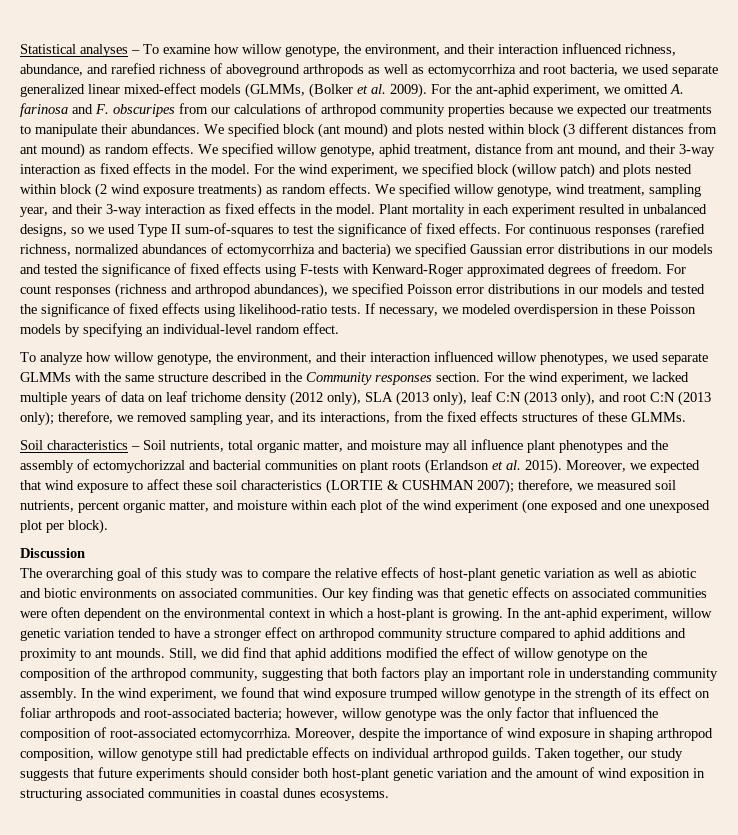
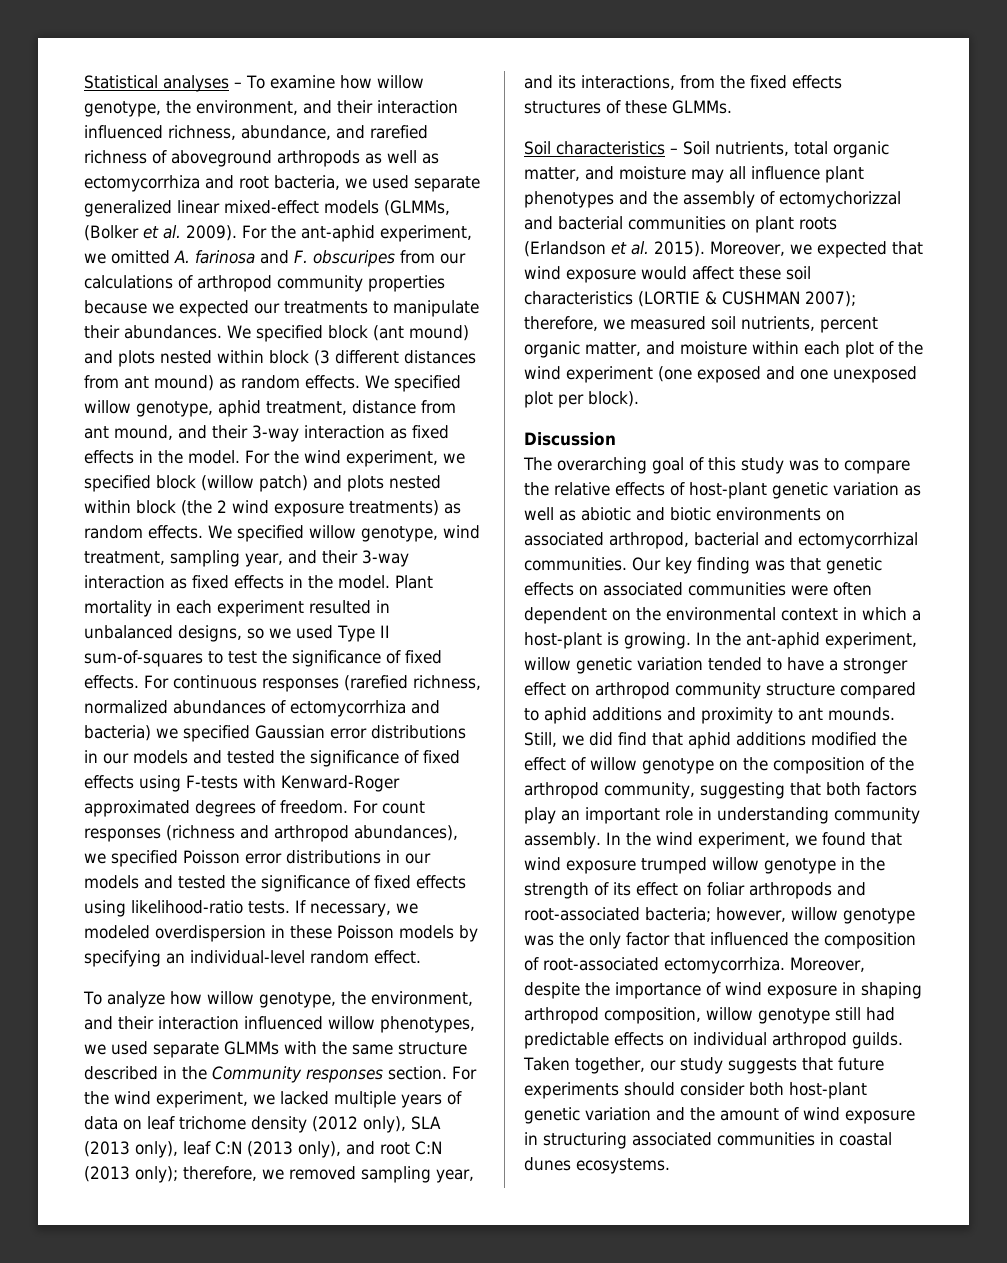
- For the wind experiment, we specified block (willow patch) and plots nested within block (2 wind exposure treatments) as random effects.
+ For the wind experiment, we specified block (willow patch) and plots nested within block (the 2 wind exposure treatments) as random effects.
- Moreover, we expected that wind exposure to affect these soil characteristics (LORTIE & CUSHMAN 2007); therefore, we measured soil nutrients, percent organic matter, and moisture within each plot of the wind experiment (one exposed and one unexposed plot per block).
+ Moreover, we expected that wind exposure would affect these soil characteristics (LORTIE & CUSHMAN 2007); therefore, we measured soil nutrients, percent organic matter, and moisture within each plot of the wind experiment (one exposed and one unexposed plot per block).
- The overarching goal of this study was to compare the relative effects of host-plant genetic variation as well as abiotic and biotic environments on associated communities.
+ The overarching goal of this study was to compare the relative effects of host-plant genetic variation as well as abiotic and biotic environments on associated arthropod, bacterial and ectomycorrhizal communities.
- Taken together, our study suggests that future experiments should consider both host-plant genetic variation and the amount of wind exposition in structuring associated communities in coastal dunes ecosystems.
+ Taken together, our study suggests that future experiments should consider both host-plant genetic variation and the amount of wind exposure in structuring associated communities in coastal dunes ecosystems.

